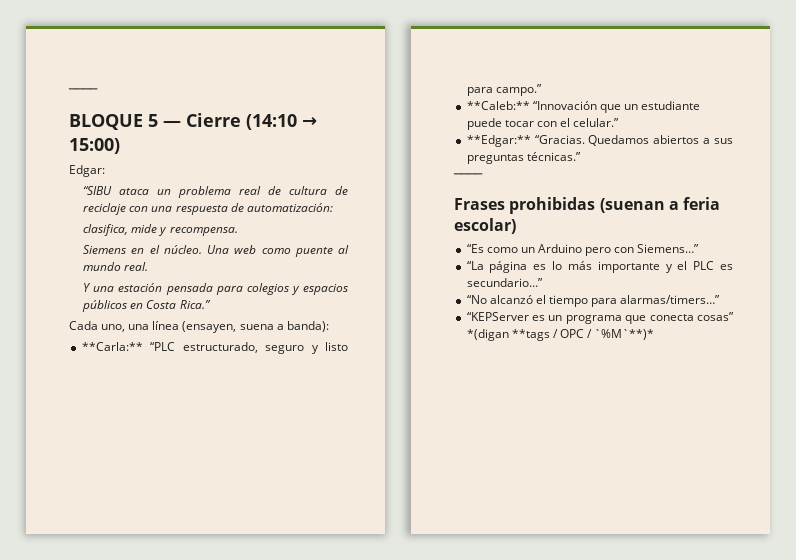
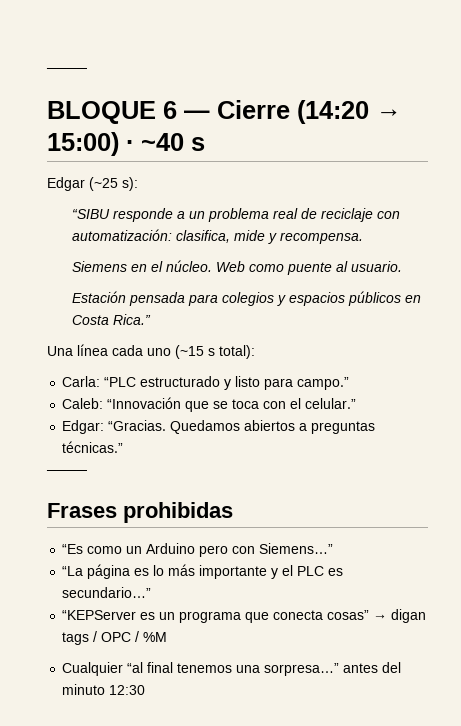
- BLOQUE 5 — Cierre (14:10 → 15:00)
- Edgar:
+ BLOQUE 6 — Cierre (14:20 → 15:00) · ~40 s
+ Edgar (~25 s):
- “SIBU ataca un problema real de cultura de reciclaje con una respuesta de automatización:
- clasifica, mide y recompensa.
+ “SIBU responde a un problema real de reciclaje con automatización: clasifica, mide y recompensa.
- Una web como puente al mundo real.
- Y una estación pensada para colegios y espacios públicos en Costa Rica.”
+ Web como puente al usuario.
+ Estación pensada para colegios y espacios públicos en Costa Rica.”
- Cada uno, una línea (ensayen, suena a banda):
- **Carla:** “PLC estructurado, seguro y listo para campo.”
+ Una línea cada uno (~15 s total):
+ Carla: “PLC estructurado y listo para campo.”
- **Caleb:** “Innovación que un estudiante puede tocar con el celular.”
+ Caleb: “Innovación que se toca con el celular.”
- **Edgar:** “Gracias.
+ Edgar: “Gracias.
- Quedamos abiertos a sus preguntas técnicas.”
+ Quedamos abiertos a preguntas técnicas.”
- Frases prohibidas (suenan a feria escolar)
+ Frases prohibidas
- “No alcanzó el tiempo para alarmas/timers…”
- “KEPServer es un programa que conecta cosas” *(digan **tags / OPC / `%M`**)*
+ “KEPServer es un programa que conecta cosas” → digan tags / OPC / %M
+ Cualquier “al final tenemos una sorpresa…” antes del minuto 12:30

